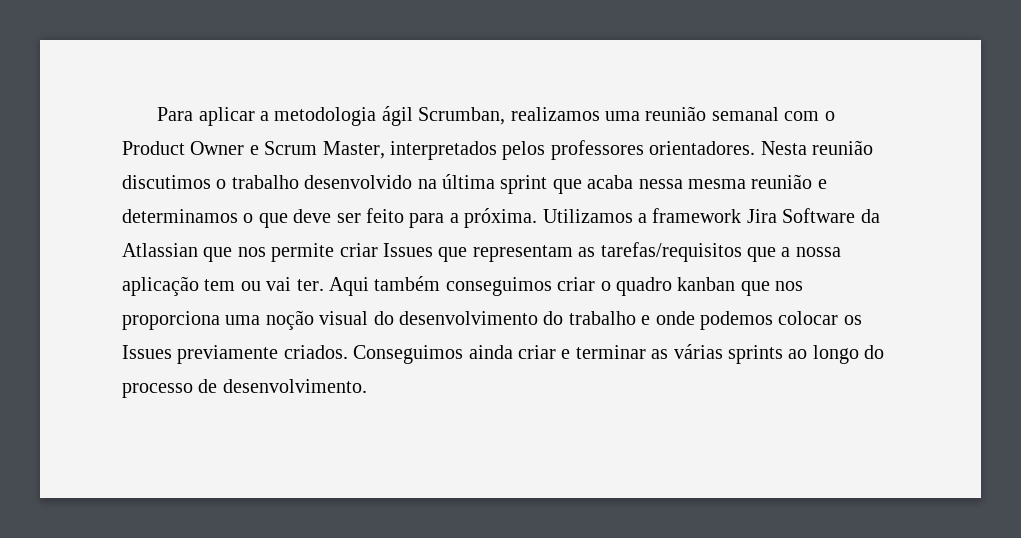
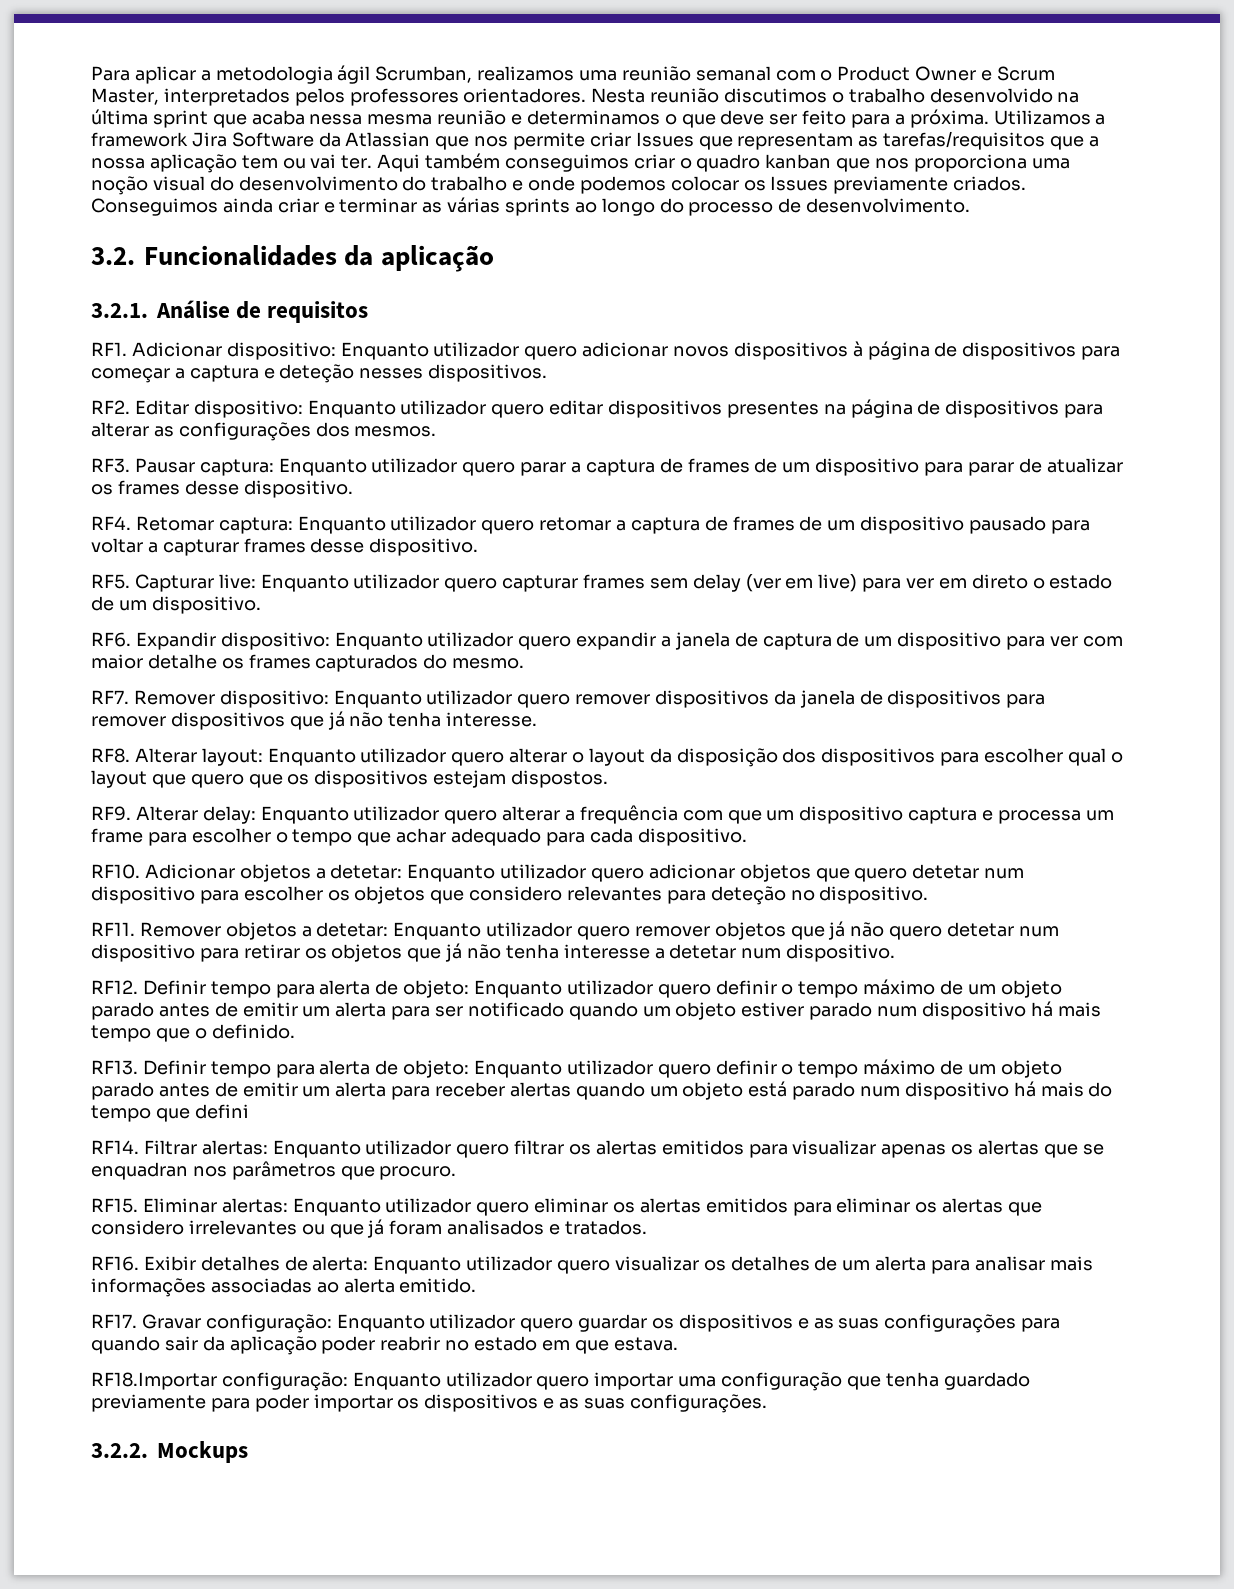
+ 3.2. Funcionalidades da aplicação
+ 3.2.1. Análise de requisitos
+ RF1. Adicionar dispositivo: Enquanto utilizador quero adicionar novos dispositivos à página de dispositivos para começar a captura e deteção nesses dispositivos.
+ RF2. Editar dispositivo: Enquanto utilizador quero editar dispositivos presentes na página de dispositivos para alterar as configurações dos mesmos.
+ RF3. Pausar captura: Enquanto utilizador quero parar a captura de frames de um dispositivo para parar de atualizar os frames desse dispositivo.
+ RF4. Retomar captura: Enquanto utilizador quero retomar a captura de frames de um dispositivo pausado para voltar a capturar frames desse dispositivo.
+ RF5. Capturar live: Enquanto utilizador quero capturar frames sem delay (ver em live) para ver em direto o estado de um dispositivo.
+ RF6. Expandir dispositivo: Enquanto utilizador quero expandir a janela de captura de um dispositivo para ver com maior detalhe os frames capturados do mesmo.
+ RF7. Remover dispositivo: Enquanto utilizador quero remover dispositivos da janela de dispositivos para remover dispositivos que já não tenha interesse.
+ RF8. Alterar layout: Enquanto utilizador quero alterar o layout da disposição dos dispositivos para escolher qual o layout que quero que os dispositivos estejam dispostos.
+ RF9. Alterar delay: Enquanto utilizador quero alterar a frequência com que um dispositivo captura e processa um frame para escolher o tempo que achar adequado para cada dispositivo.
+ RF10. Adicionar objetos a detetar: Enquanto utilizador quero adicionar objetos que quero detetar num dispositivo para escolher os objetos que considero relevantes para deteção no dispositivo.
+ RF11. Remover objetos a detetar: Enquanto utilizador quero remover objetos que já não quero detetar num dispositivo para retirar os objetos que já não tenha interesse a detetar num dispositivo.
+ RF12. Definir tempo para alerta de objeto: Enquanto utilizador quero definir o tempo máximo de um objeto parado antes de emitir um alerta para ser notificado quando um objeto estiver parado num dispositivo há mais tempo que o definido.
+ RF13. Definir tempo para alerta de objeto: Enquanto utilizador quero definir o tempo máximo de um objeto parado antes de emitir um alerta para receber alertas quando um objeto está parado num dispositivo há mais do tempo que defini
+ RF14. Filtrar alertas: Enquanto utilizador quero filtrar os alertas emitidos para visualizar apenas os alertas que se enquadran nos parâmetros que procuro.
+ RF15. Eliminar alertas: Enquanto utilizador quero eliminar os alertas emitidos para eliminar os alertas que considero irrelevantes ou que já foram analisados e tratados.
+ RF16. Exibir detalhes de alerta: Enquanto utilizador quero visualizar os detalhes de um alerta para analisar mais informações associadas ao alerta emitido.
+ RF17. Gravar configuração: Enquanto utilizador quero guardar os dispositivos e as suas configurações para quando sair da aplicação poder reabrir no estado em que estava.
+ RF18.Importar configuração: Enquanto utilizador quero importar uma configuração que tenha guardado previamente para poder importar os dispositivos e as suas configurações.
+ 3.2.2. Mockups

